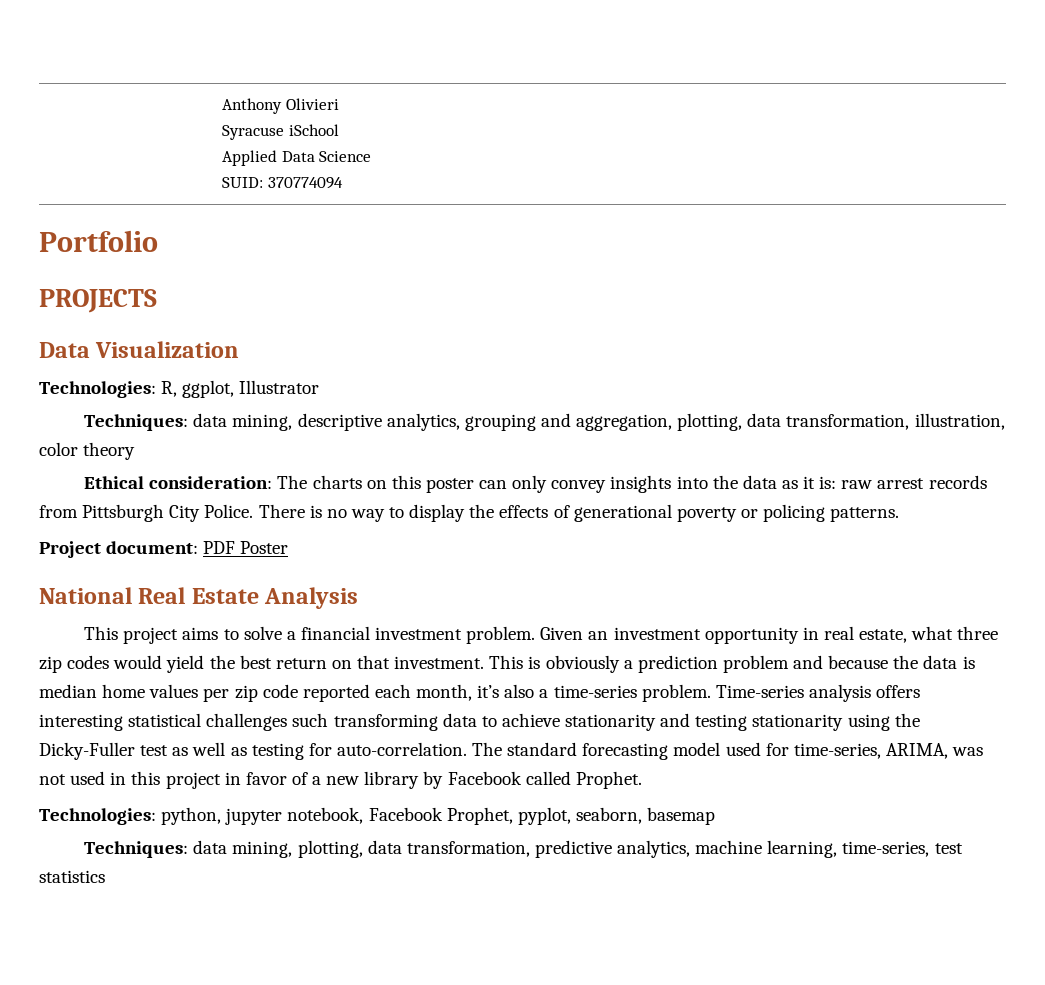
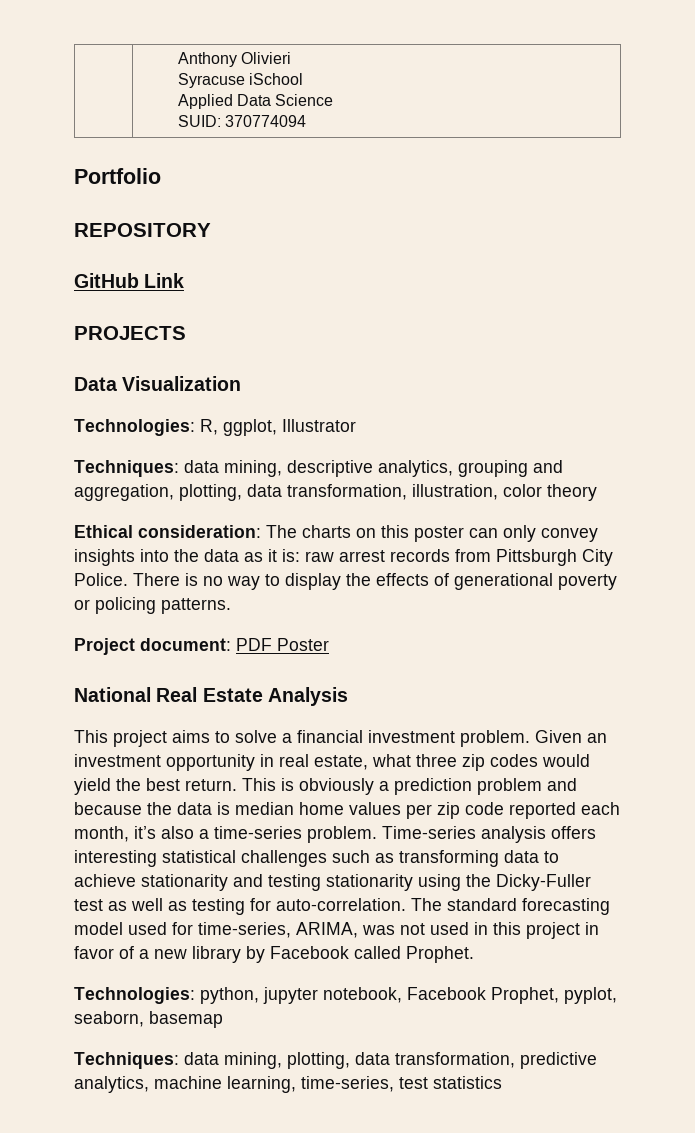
+ REPOSITORY
+ GitHub Link
- Given an investment opportunity in real estate, what three zip codes would yield the best return on that investment.
+ Given an investment opportunity in real estate, what three zip codes would yield the best return.
- Time-series analysis offers interesting statistical challenges such transforming data to achieve stationarity and testing stationarity using the Dicky-Fuller test as well as testing for auto-correlation.
+ Time-series analysis offers interesting statistical challenges such as transforming data to achieve stationarity and testing stationarity using the Dicky-Fuller test as well as testing for auto-correlation.

